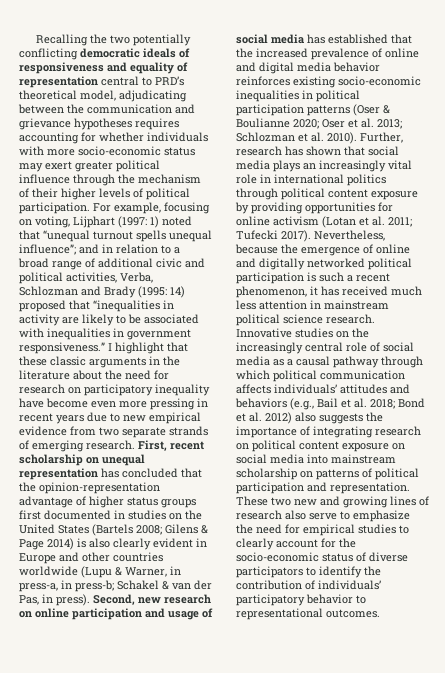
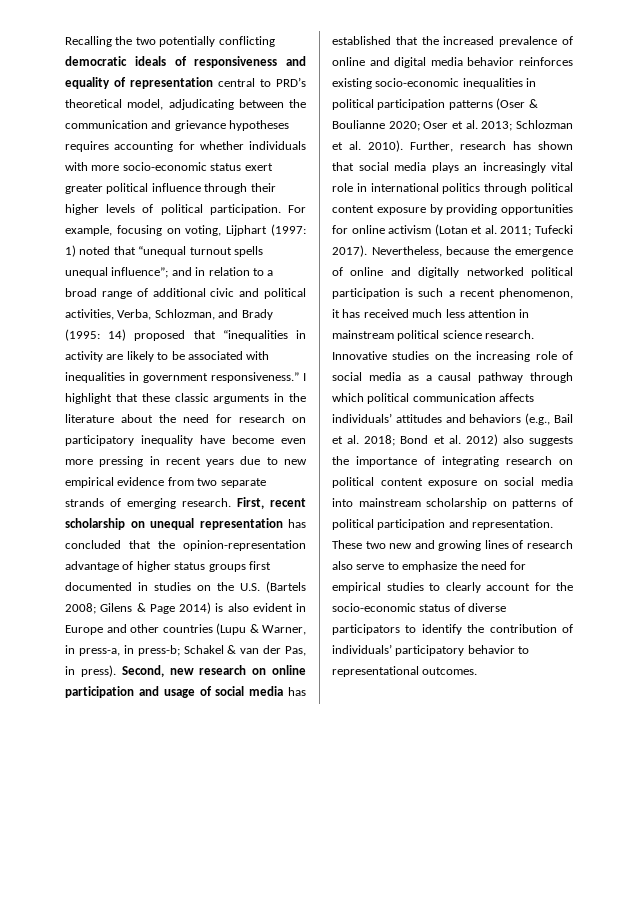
- Recalling the two potentially conflicting democratic ideals of responsiveness and equality of representation central to PRD’s theoretical model, adjudicating between the communication and grievance hypotheses requires accounting for whether individuals with more socio-economic status may exert greater political influence through the mechanism of their higher levels of political participation.
+ Recalling the two potentially conflicting democratic ideals of responsiveness and equality of representation central to PRD’s theoretical model, adjudicating between the communication and grievance hypotheses requires accounting for whether individuals with more socio-economic status exert greater political influence through their higher levels of political participation.
- For example, focusing on voting, Lijphart (1997: 1) noted that “unequal turnout spells unequal influence”; and in relation to a broad range of additional civic and political activities, Verba, Schlozman and Brady (1995: 14) proposed that “inequalities in activity are likely to be associated with inequalities in government responsiveness.”
+ For example, focusing on voting, Lijphart (1997: 1) noted that “unequal turnout spells unequal influence”; and in relation to a broad range of additional civic and political activities, Verba, Schlozman, and Brady (1995: 14) proposed that “inequalities in activity are likely to be associated with inequalities in government responsiveness.”
- First, recent scholarship on unequal representation has concluded that the opinion-representation advantage of higher status groups first documented in studies on the United States (Bartels 2008; Gilens & Page 2014) is also clearly evident in Europe and other countries worldwide (Lupu & Warner, in press-a, in press-b; Schakel & van der Pas, in press).
+ First, recent scholarship on unequal representation has concluded that the opinion-representation advantage of higher status groups first documented in studies on the U.S. (Bartels 2008; Gilens & Page 2014) is also evident in Europe and other countries (Lupu & Warner, in press-a, in press-b; Schakel & van der Pas, in press).
- Innovative studies on the increasingly central role of social media as a causal pathway through which political communication affects individuals’ attitudes and behaviors (e.g., Bail et al. 2018; Bond et al. 2012) also suggests the importance of integrating research on political content exposure on social media into mainstream scholarship on patterns of political participation and representation.
+ Innovative studies on the increasing role of social media as a causal pathway through which political communication affects individuals’ attitudes and behaviors (e.g., Bail et al. 2018; Bond et al. 2012) also suggests the importance of integrating research on political content exposure on social media into mainstream scholarship on patterns of political participation and representation.

